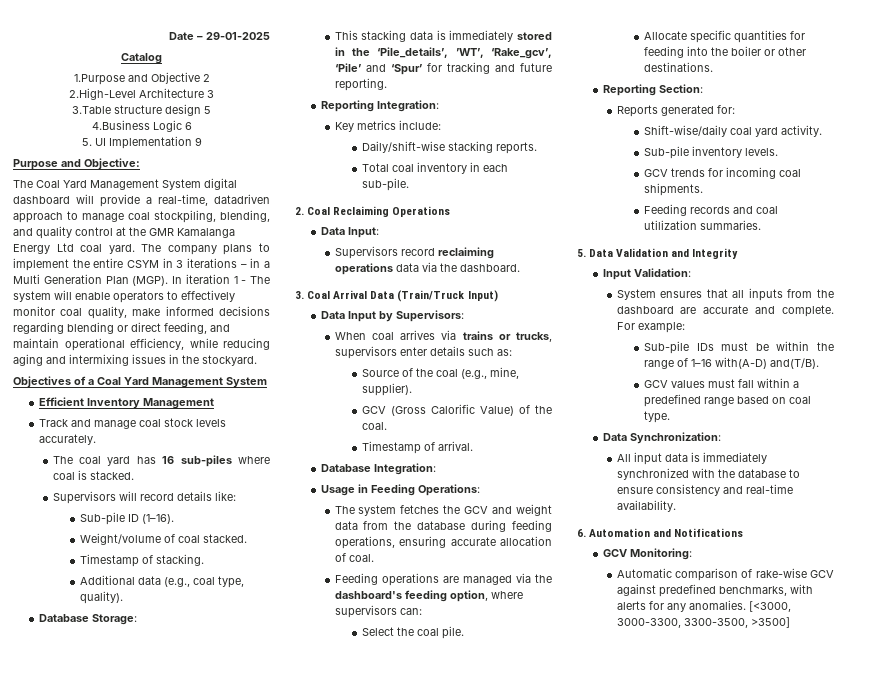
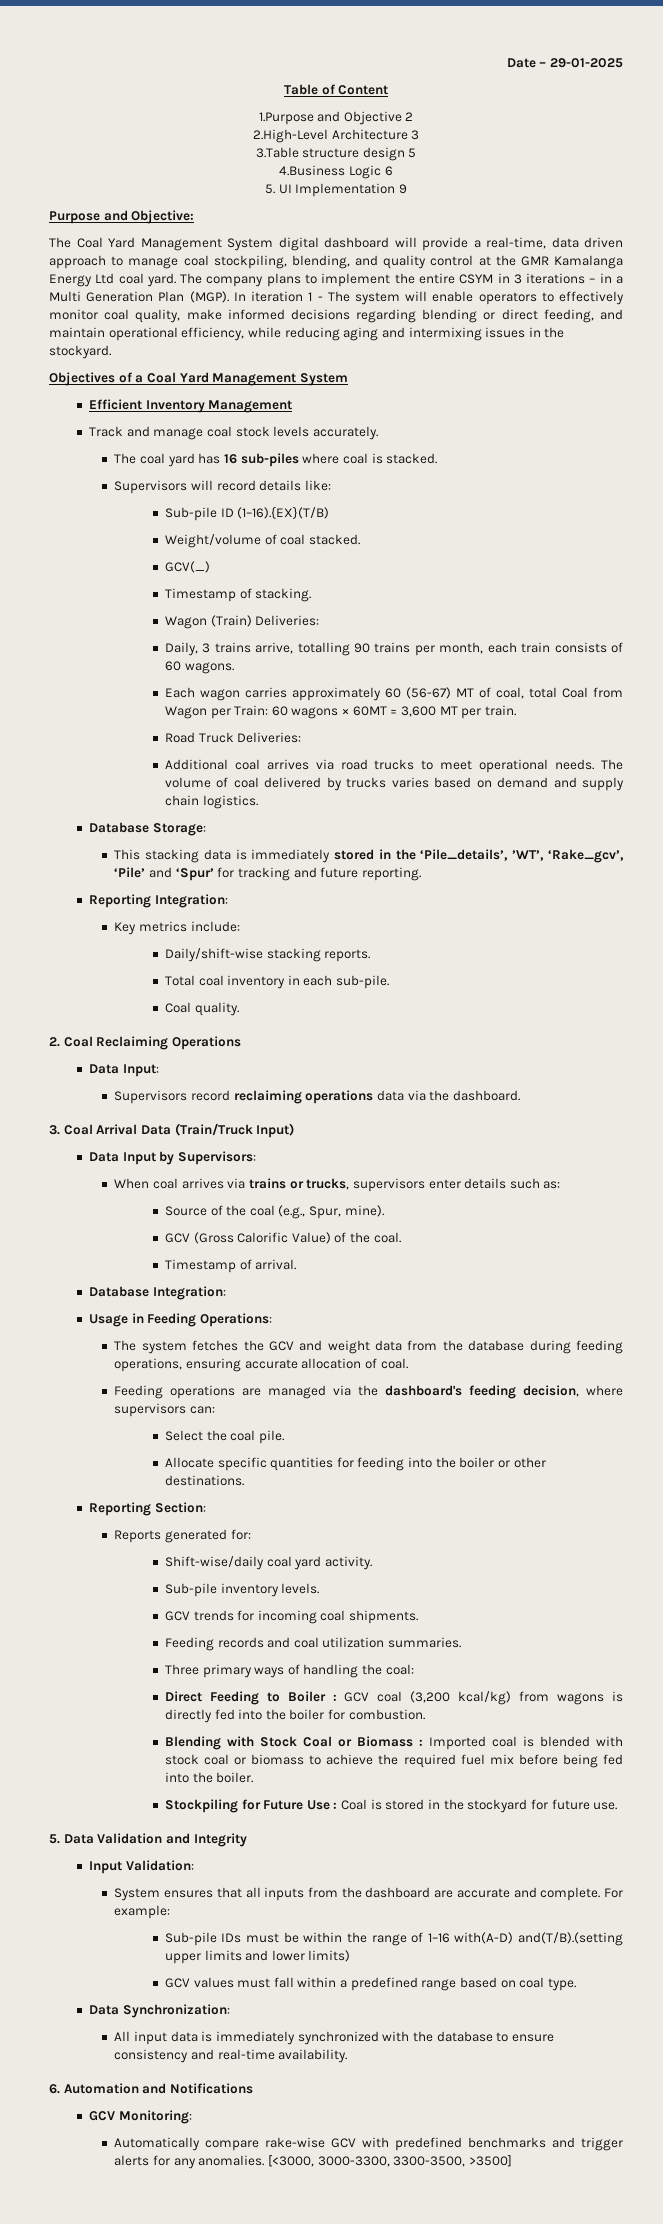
- Catalog
+ Table of Content
- The Coal Yard Management System digital dashboard will provide a real-time, datadriven approach to manage coal stockpiling, blending, and quality control at the GMR Kamalanga Energy Ltd coal yard.
+ The Coal Yard Management System digital dashboard will provide a real-time, data driven approach to manage coal stockpiling, blending, and quality control at the GMR Kamalanga Energy Ltd coal yard.
- Sub-pile ID (1–16).
+ Sub-pile ID (1–16).{EX}(T/B)
+ GCV(_)
- Additional data (e.g., coal type, quality).
+ Wagon (Train) Deliveries:
+ Daily, 3 trains arrive, totalling 90 trains per month, each train consists of 60 wagons.
+ Each wagon carries approximately 60 (56-67) MT of coal, total Coal from Wagon per Train: 60 wagons × 60MT = 3,600 MT per train.
+ Road Truck Deliveries:
+ Additional coal arrives via road trucks to meet operational needs. The volume of coal delivered by trucks varies based on demand and supply chain logistics.
+ Coal quality.
- Source of the coal (e.g., mine, supplier).
+ Source of the coal (e.g., Spur, mine).
- Feeding operations are managed via the dashboard's feeding option, where supervisors can:
+ Feeding operations are managed via the dashboard's feeding decision, where supervisors can:
+ Three primary ways of handling the coal:
+ Direct Feeding to Boiler : GCV coal (3,200 kcal/kg) from wagons is directly fed into the boiler for combustion.
+ Blending with Stock Coal or Biomass : Imported coal is blended with stock coal or biomass to achieve the required fuel mix before being fed into the boiler.
+ Stockpiling for Future Use : Coal is stored in the stockyard for future use.
- Sub-pile IDs must be within the range of 1–16 with(A-D) and(T/B).
+ Sub-pile IDs must be within the range of 1–16 with(A-D) and(T/B).(setting upper limits and lower limits)
- Automatic comparison of rake-wise GCV against predefined benchmarks, with alerts for any anomalies.
+ Automatically compare rake-wise GCV with predefined benchmarks and trigger alerts for any anomalies.

